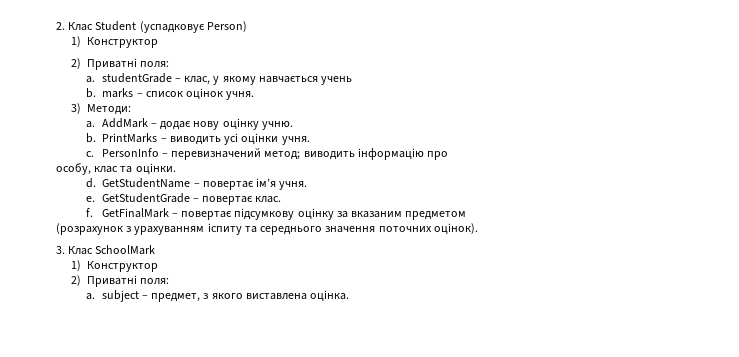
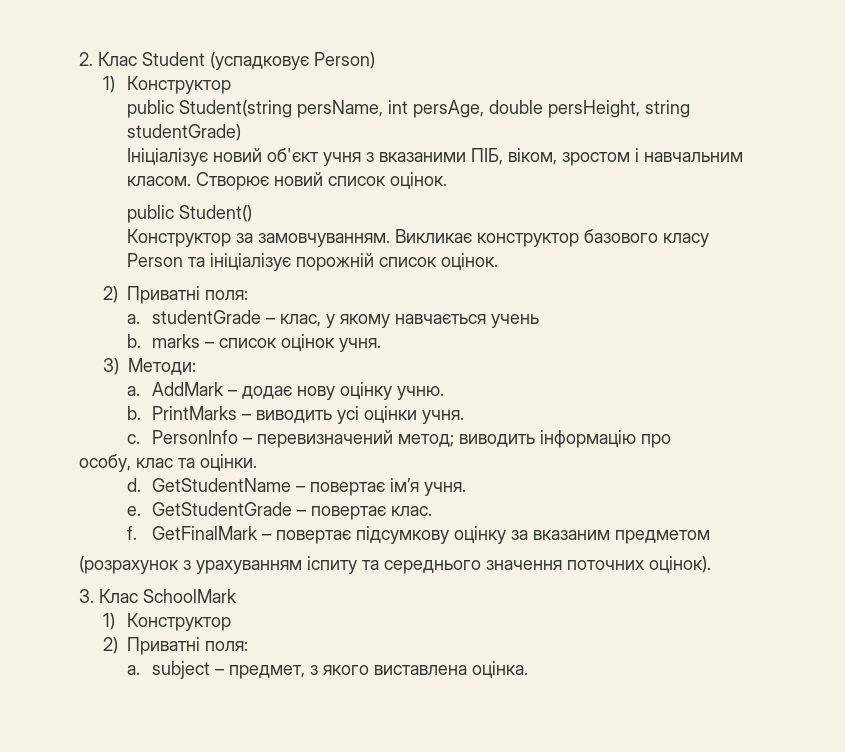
+ public Student(string persName, int persAge, double persHeight, string studentGrade)
+ Ініціалізує новий об'єкт учня з вказаними ПІБ, віком, зростом і навчальним класом. Створює новий список оцінок.
+ public Student()
+ Конструктор за замовчуванням. Викликає конструктор базового класу Person та ініціалізує порожній список оцінок.

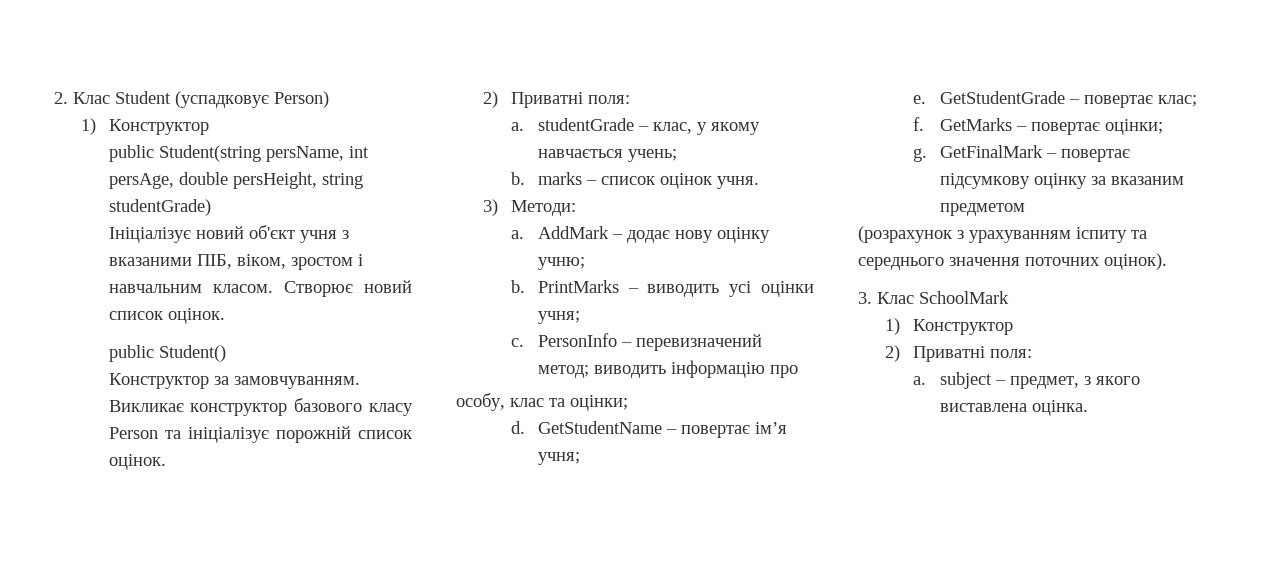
- a. studentGrade – клас, у якому навчається учень
+ a. studentGrade – клас, у якому навчається учень;
- AddMark – додає нову оцінку учню.
+ AddMark – додає нову оцінку учню;
- PrintMarks – виводить усі оцінки учня.
+ PrintMarks – виводить усі оцінки учня;
- особу, клас та оцінки.
+ особу, клас та оцінки;
- GetStudentName – повертає ім’я учня.
+ GetStudentName – повертає ім’я учня;
- GetStudentGrade – повертає клас.
- f.
+ GetStudentGrade – повертає клас;
+ f. GetMarks – повертає оцінки;
+ g.

